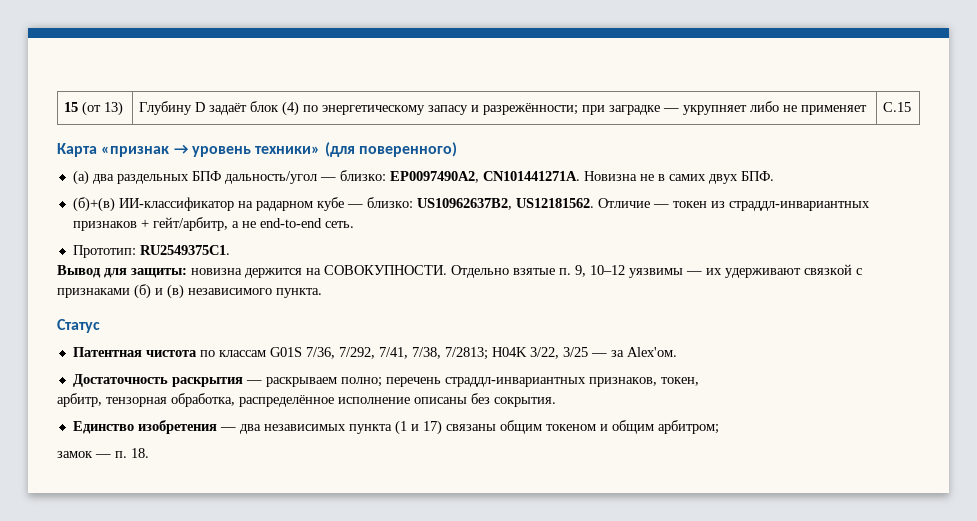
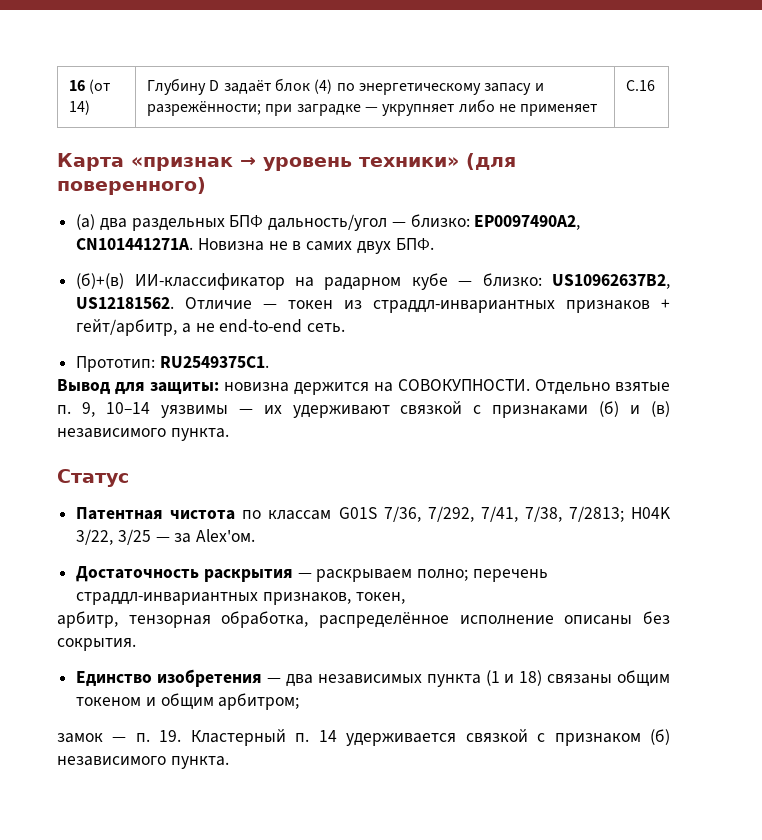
- 15 (от 13) | Глубину D задаёт блок (4) по энергетическому запасу и разрежённости; при заградке — укрупняет либо не применяет | С.15
+ 16 (от 14) | Глубину D задаёт блок (4) по энергетическому запасу и разрежённости; при заградке — укрупняет либо не применяет | С.16
- Отдельно взятые п. 9, 10–12 уязвимы — их удерживают связкой с признаками (б) и (в) независимого пункта.
+ Отдельно взятые п. 9, 10–14 уязвимы — их удерживают связкой с признаками (б) и (в) независимого пункта.
- Единство изобретения — два независимых пункта (1 и 17) связаны общим токеном и общим арбитром;
+ Единство изобретения — два независимых пункта (1 и 18) связаны общим токеном и общим арбитром;
- замок — п. 18.
+ замок — п. 19. Кластерный п. 14 удерживается связкой с признаком (б) независимого пункта.

